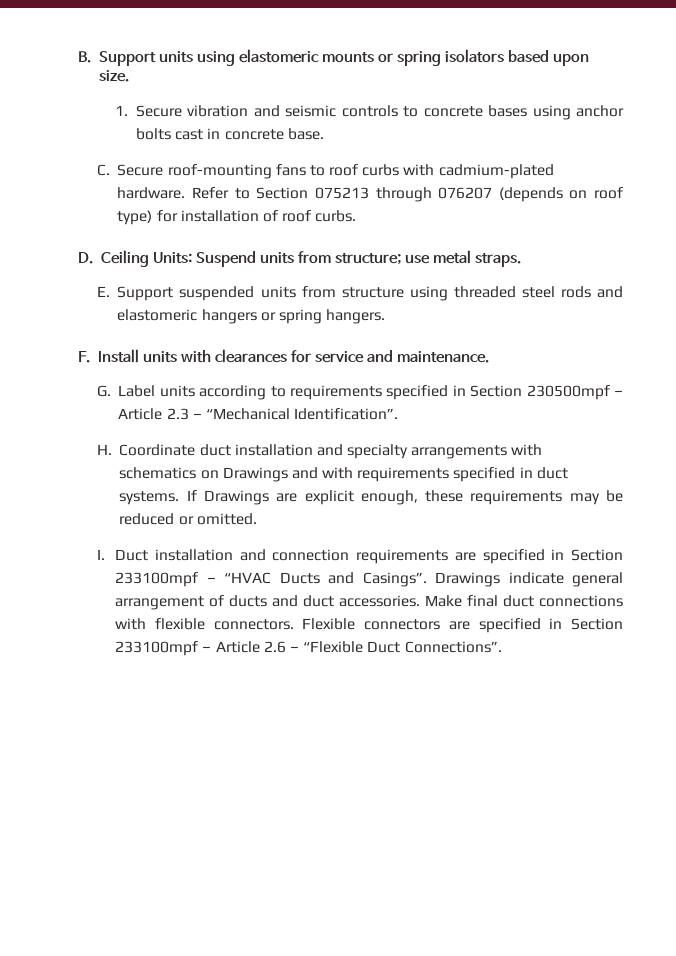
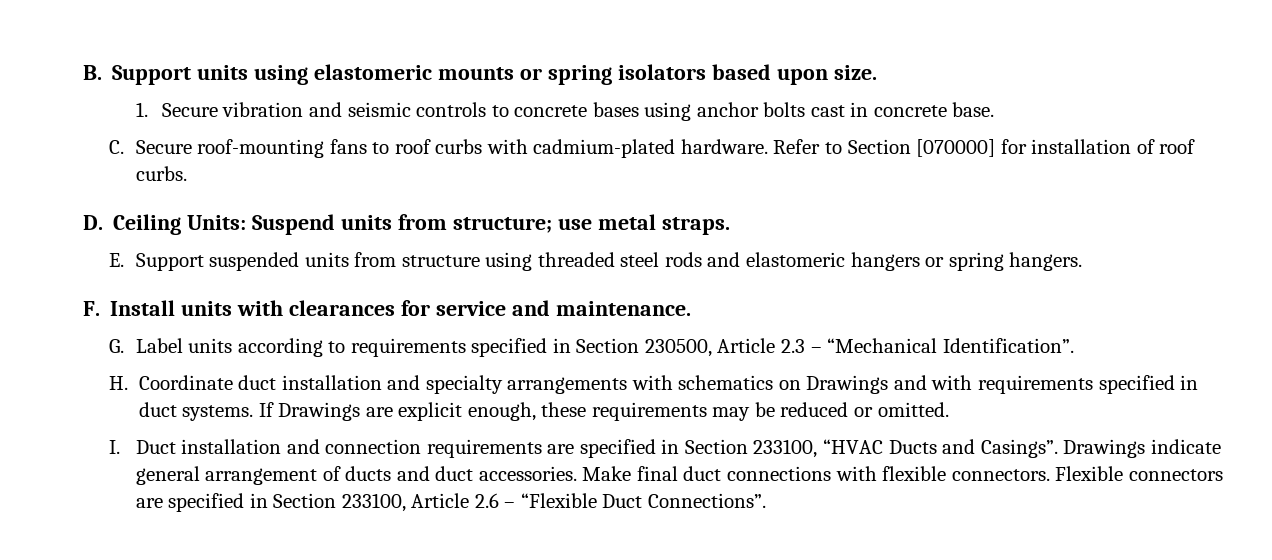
- Refer to Section 075213 through 076207 (depends on roof type) for installation of roof curbs.
+ Refer to Section [070000] for installation of roof curbs.
- G. Label units according to requirements specified in Section 230500mpf – Article 2.3 – “Mechanical Identification”.
+ G. Label units according to requirements specified in Section 230500, Article 2.3 – “Mechanical Identification”.
- I. Duct installation and connection requirements are specified in Section 233100mpf – “HVAC Ducts and Casings”.
+ I. Duct installation and connection requirements are specified in Section 233100, “HVAC Ducts and Casings”.
- Flexible connectors are specified in Section 233100mpf – Article 2.6 – “Flexible Duct Connections”.
+ Flexible connectors are specified in Section 233100, Article 2.6 – “Flexible Duct Connections”.

